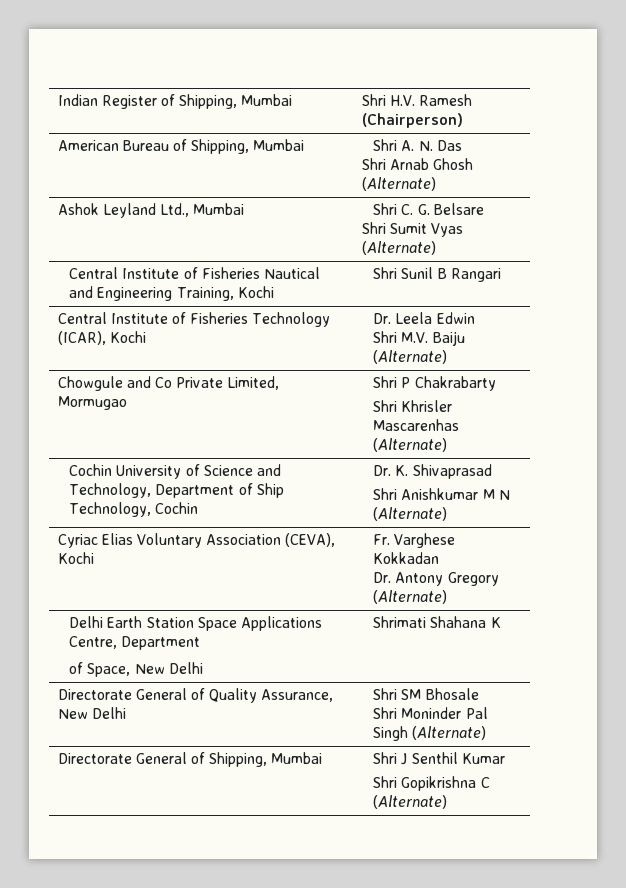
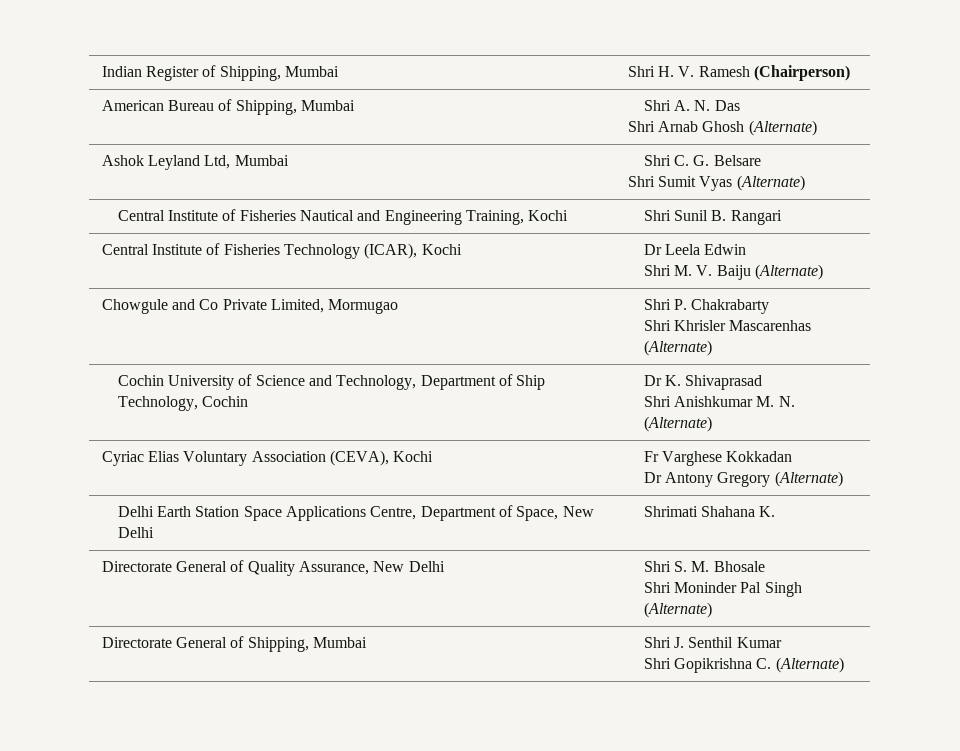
- Indian Register of Shipping, Mumbai | Shri H.V. Ramesh (Chairperson)
+ Indian Register of Shipping, Mumbai | Shri H. V. Ramesh (Chairperson)
- Ashok Leyland Ltd., Mumbai | Shri C. G. Belsare
+ Ashok Leyland Ltd, Mumbai | Shri C. G. Belsare
- Central Institute of Fisheries Nautical and Engineering Training, Kochi | Shri Sunil B Rangari
+ Central Institute of Fisheries Nautical and Engineering Training, Kochi | Shri Sunil B. Rangari
- Central Institute of Fisheries Technology (ICAR), Kochi | Dr. Leela Edwin
- Shri M.V. Baiju (Alternate)
+ Central Institute of Fisheries Technology (ICAR), Kochi | Dr Leela Edwin
+ Shri M. V. Baiju (Alternate)
- Chowgule and Co Private Limited, Mormugao | Shri P Chakrabarty
+ Chowgule and Co Private Limited, Mormugao | Shri P. Chakrabarty
- Cochin University of Science and Technology, Department of Ship Technology, Cochin | Dr. K. Shivaprasad
- Shri Anishkumar M N (Alternate)
+ Cochin University of Science and Technology, Department of Ship Technology, Cochin | Dr K. Shivaprasad
+ Shri Anishkumar M. N. (Alternate)
- Cyriac Elias Voluntary Association (CEVA), Kochi | Fr. Varghese Kokkadan
- Dr. Antony Gregory (Alternate)
+ Cyriac Elias Voluntary Association (CEVA), Kochi | Fr Varghese Kokkadan
+ Dr Antony Gregory (Alternate)
- Delhi Earth Station Space Applications Centre, Department
- of Space, New Delhi | Shrimati Shahana K
+ Delhi Earth Station Space Applications Centre, Department of Space, New Delhi | Shrimati Shahana K.
- Directorate General of Quality Assurance, New Delhi | Shri SM Bhosale
+ Directorate General of Quality Assurance, New Delhi | Shri S. M. Bhosale
- Directorate General of Shipping, Mumbai | Shri J Senthil Kumar
- Shri Gopikrishna C (Alternate)
+ Directorate General of Shipping, Mumbai | Shri J. Senthil Kumar
+ Shri Gopikrishna C. (Alternate)

